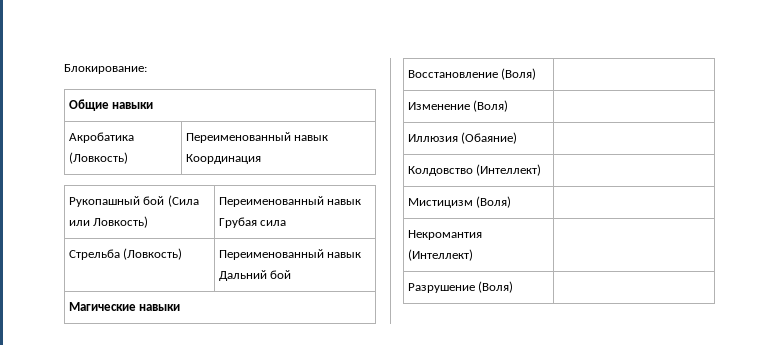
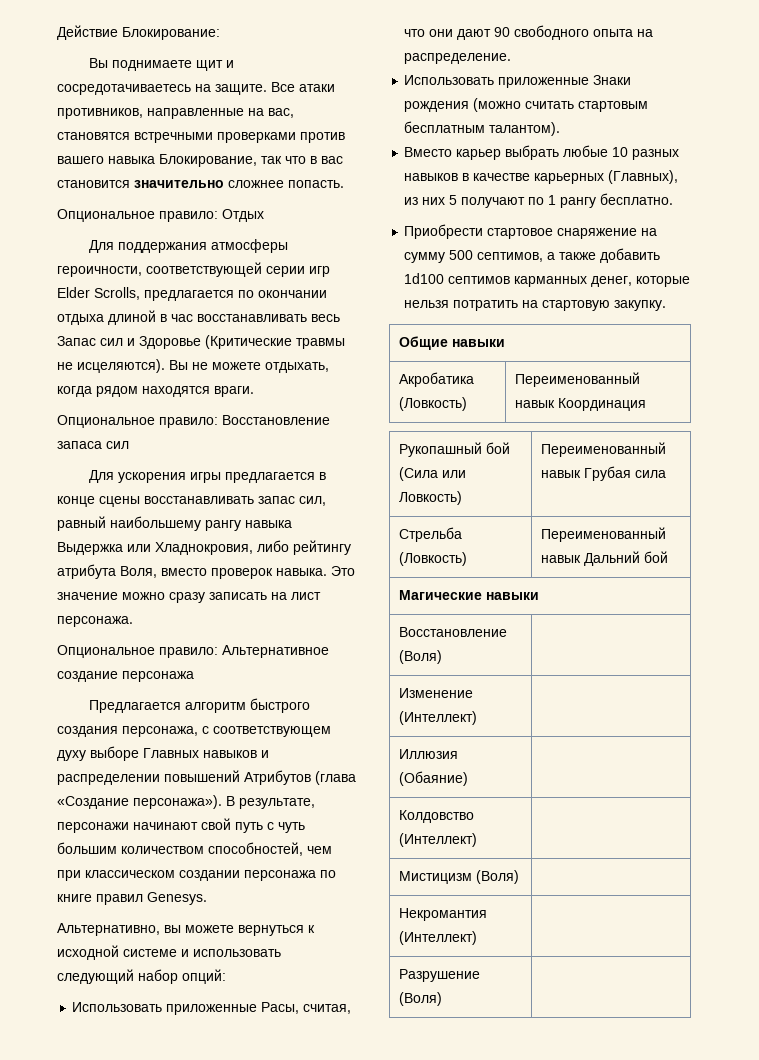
- Блокирование:
+ Действие Блокирование:
+ Вы поднимаете щит и сосредотачиваетесь на защите. Все атаки противников, направленные на вас, становятся встречными проверками против вашего навыка Блокирование, так что в вас становится значительно сложнее попасть.
+ Опциональное правило: Отдых
+ Для поддержания атмосферы героичности, соответствующей серии игр Elder Scrolls, предлагается по окончании отдыха длиной в час восстанавливать весь Запас сил и Здоровье (Критические травмы не исцеляются). Вы не можете отдыхать, когда рядом находятся враги.
+ Опциональное правило: Восстановление запаса сил
+ Для ускорения игры предлагается в конце сцены восстанавливать запас сил, равный наибольшему рангу навыка Выдержка или Хладнокровия, либо рейтингу атрибута Воля, вместо проверок навыка. Это значение можно сразу записать на лист персонажа.
+ Опциональное правило: Альтернативное создание персонажа
+ Предлагается алгоритм быстрого создания персонажа, с соответствующем духу выборе Главных навыков и распределении повышений Атрибутов (глава «Создание персонажа»). В результате, персонажи начинают свой путь с чуть большим количеством способностей, чем при классическом создании персонажа по книге правил Genesys.
+ Альтернативно, вы можете вернуться к исходной системе и использовать следующий набор опций:
+ Использовать приложенные Расы, считая, что они дают 90 свободного опыта на распределение.
+ Использовать приложенные Знаки рождения (можно считать стартовым бесплатным талантом).
+ Вместо карьер выбрать любые 10 разных навыков в качестве карьерных (Главных), из них 5 получают по 1 рангу бесплатно.
+ Приобрести стартовое снаряжение на сумму 500 септимов, а также добавить 1d100 септимов карманных денег, которые нельзя потратить на стартовую закупку.
- Изменение (Воля) |
+ Изменение (Интеллект) |

